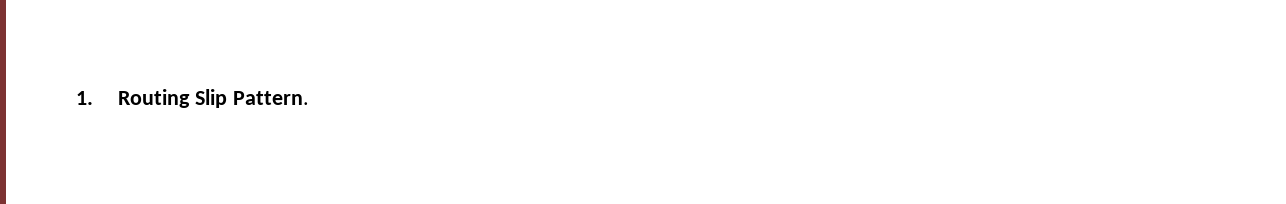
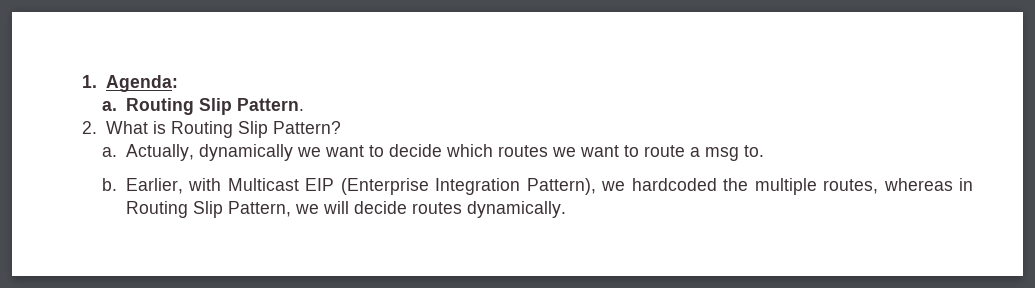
- 1. Routing Slip Pattern.
+ 1. Agenda:
+ a. Routing Slip Pattern.
+ 2. What is Routing Slip Pattern?
+ a. Actually, dynamically we want to decide which routes we want to route a msg to.
+ b. Earlier, with Multicast EIP (Enterprise Integration Pattern), we hardcoded the multiple routes, whereas in Routing Slip Pattern, we will decide routes dynamically.

